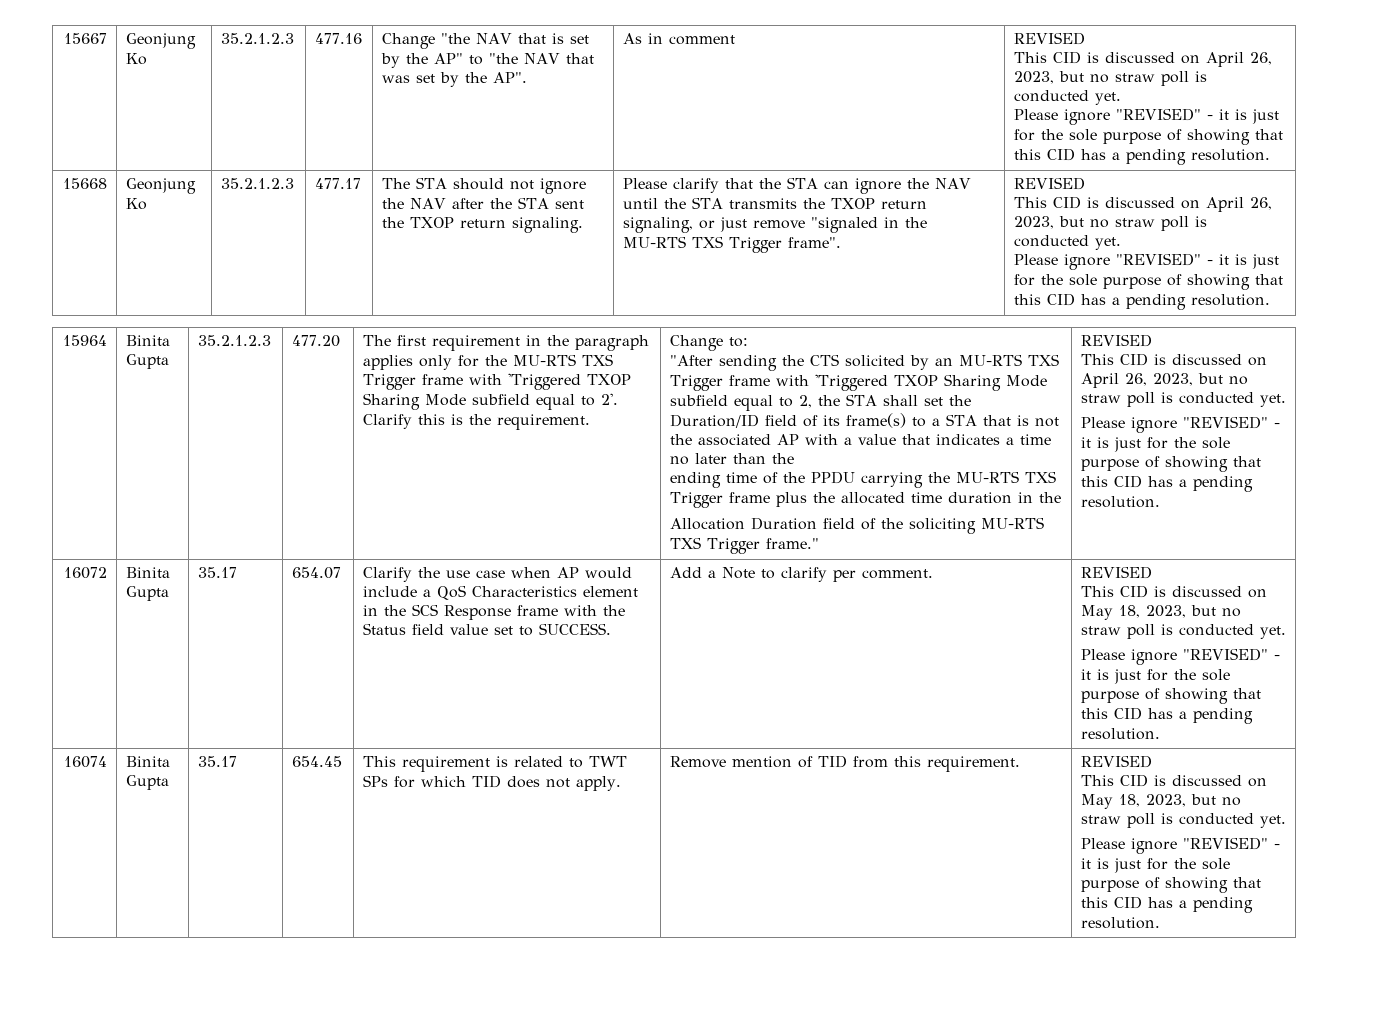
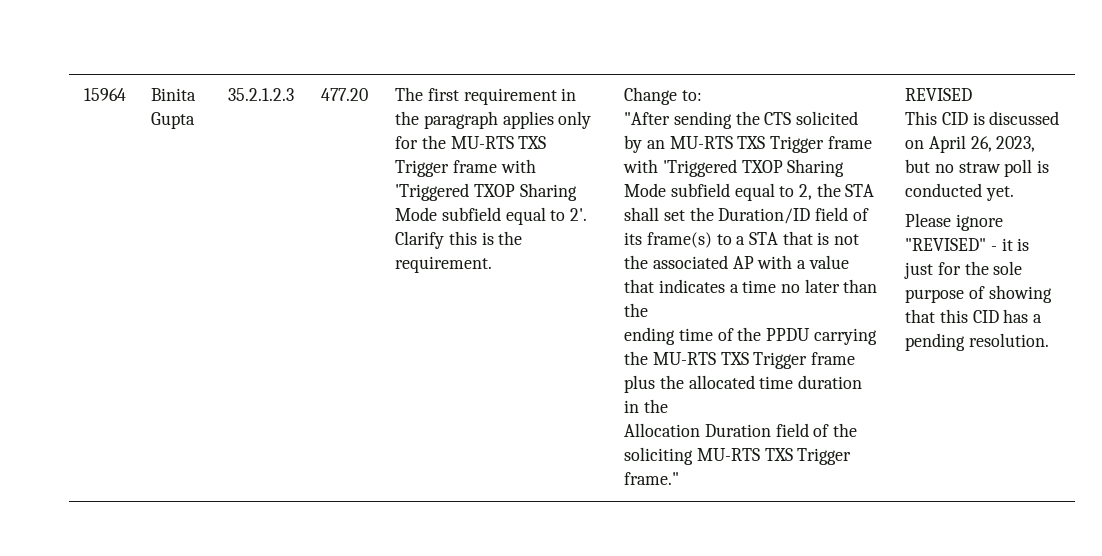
- 15667 | Geonjung Ko | 35.2.1.2.3 | 477.16 | Change "the NAV that is set by the AP" to "the NAV that was set by the AP". | As in comment | REVISED
- This CID is discussed on April 26, 2023, but no straw poll is conducted yet.
- Please ignore "REVISED" - it is just for the sole purpose of showing that this CID has a pending resolution.
- 15668 | Geonjung Ko | 35.2.1.2.3 | 477.17 | The STA should not ignore the NAV after the STA sent the TXOP return signaling. | Please clarify that the STA can ignore the NAV until the STA transmits the TXOP return signaling, or just remove "signaled in the MU-RTS TXS Trigger frame". | REVISED
- This CID is discussed on April 26, 2023, but no straw poll is conducted yet.
- Please ignore "REVISED" - it is just for the sole purpose of showing that this CID has a pending resolution.
- 16072 | Binita Gupta | 35.17 | 654.07 | Clarify the use case when AP would include a QoS Characteristics element in the SCS Response frame with the Status field value set to SUCCESS. | Add a Note to clarify per comment. | REVISED
- This CID is discussed on May 18, 2023, but no straw poll is conducted yet.
- Please ignore "REVISED" - it is just for the sole purpose of showing that this CID has a pending resolution.
- 16074 | Binita Gupta | 35.17 | 654.45 | This requirement is related to TWT SPs for which TID does not apply. | Remove mention of TID from this requirement. | REVISED
- This CID is discussed on May 18, 2023, but no straw poll is conducted yet.
- Please ignore "REVISED" - it is just for the sole purpose of showing that this CID has a pending resolution.

